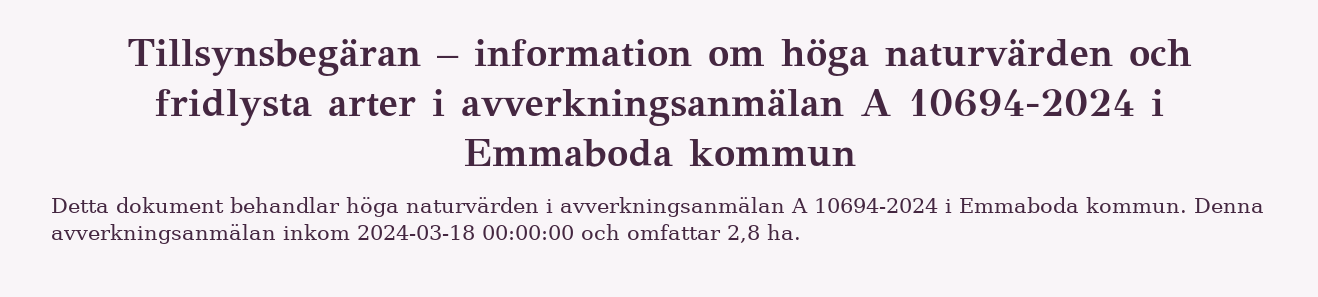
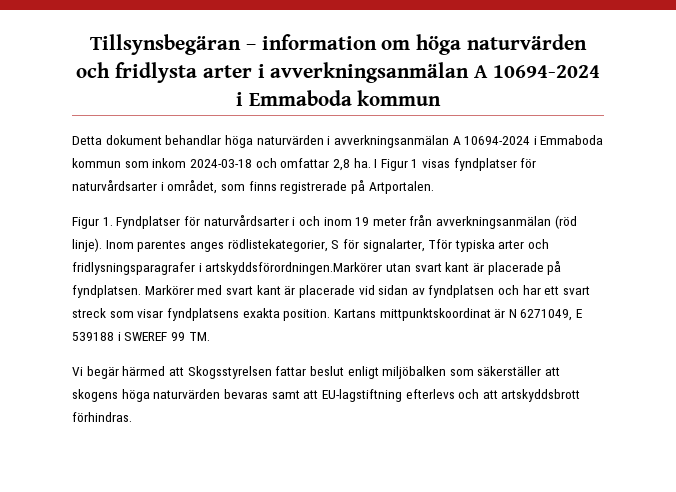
- Detta dokument behandlar höga naturvärden i avverkningsanmälan A 10694-2024 i Emmaboda kommun. Denna avverkningsanmälan inkom 2024-03-18 00:00:00 och omfattar 2,8 ha.
+ Detta dokument behandlar höga naturvärden i avverkningsanmälan A 10694-2024 i Emmaboda kommun som inkom 2024-03-18 och omfattar 2,8 ha.
+ I Figur 1 visas fyndplatser för naturvårdsarter i området, som finns registrerade på Artportalen.
+ Figur 1. Fyndplatser för naturvårdsarter i och inom 19 meter från avverkningsanmälan (röd linje). Inom parentes anges rödlistekategorier, S för signalarter, Tför typiska arter och fridlysningsparagrafer i artskyddsförordningen.Markörer utan svart kant är placerade på fyndplatsen. Markörer med svart kant är placerade vid sidan av fyndplatsen och har ett svart streck som visar fyndplatsens exakta position. Kartans mittpunktskoordinat är N 6271049, E 539188 i SWEREF 99 TM.
+ Vi begär härmed att Skogsstyrelsen fattar beslut enligt miljöbalken som säkerställer att skogens höga naturvärden bevaras samt att EU-lagstiftning efterlevs och att artskyddsbrott förhindras.

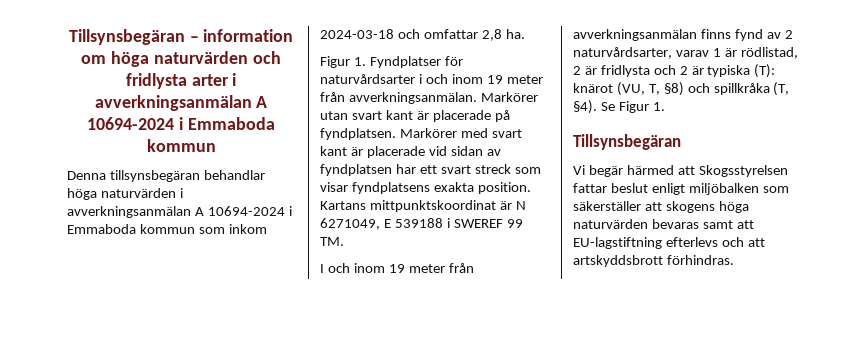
- Detta dokument behandlar höga naturvärden i avverkningsanmälan A 10694-2024 i Emmaboda kommun som inkom 2024-03-18 och omfattar 2,8 ha. I Figur 1 visas fyndplatser för naturvårdsarter i området, som finns registrerade på Artportalen.
+ Denna tillsynsbegäran behandlar höga naturvärden i avverkningsanmälan A 10694-2024 i Emmaboda kommun som inkom 2024-03-18 och omfattar 2,8 ha.
- Figur 1. Fyndplatser för naturvårdsarter i och inom 19 meter från avverkningsanmälan (röd linje). Inom parentes anges rödlistekategorier, S för signalarter, Tför typiska arter och fridlysningsparagrafer i artskyddsförordningen.Markörer utan svart kant är placerade på fyndplatsen.
+ Figur 1. Fyndplatser för naturvårdsarter i och inom 19 meter från avverkningsanmälan. Markörer utan svart kant är placerade på fyndplatsen.
- Markörer med svart kant är placerade vid sidan av fyndplatsen och har ett svart streck som visar fyndplatsens exakta position.
+ Markörer med svart kant är placerade vid sidan av fyndplatsen har ett svart streck som visar fyndplatsens exakta position.
+ I och inom 19 meter från avverkningsanmälan finns fynd av 2 naturvårdsarter, varav 1 är rödlistad, 2 är fridlysta och 2 är typiska (T): knärot (VU, T, §8) och spillkråka (T, §4). Se Figur 1.
+ Tillsynsbegäran

